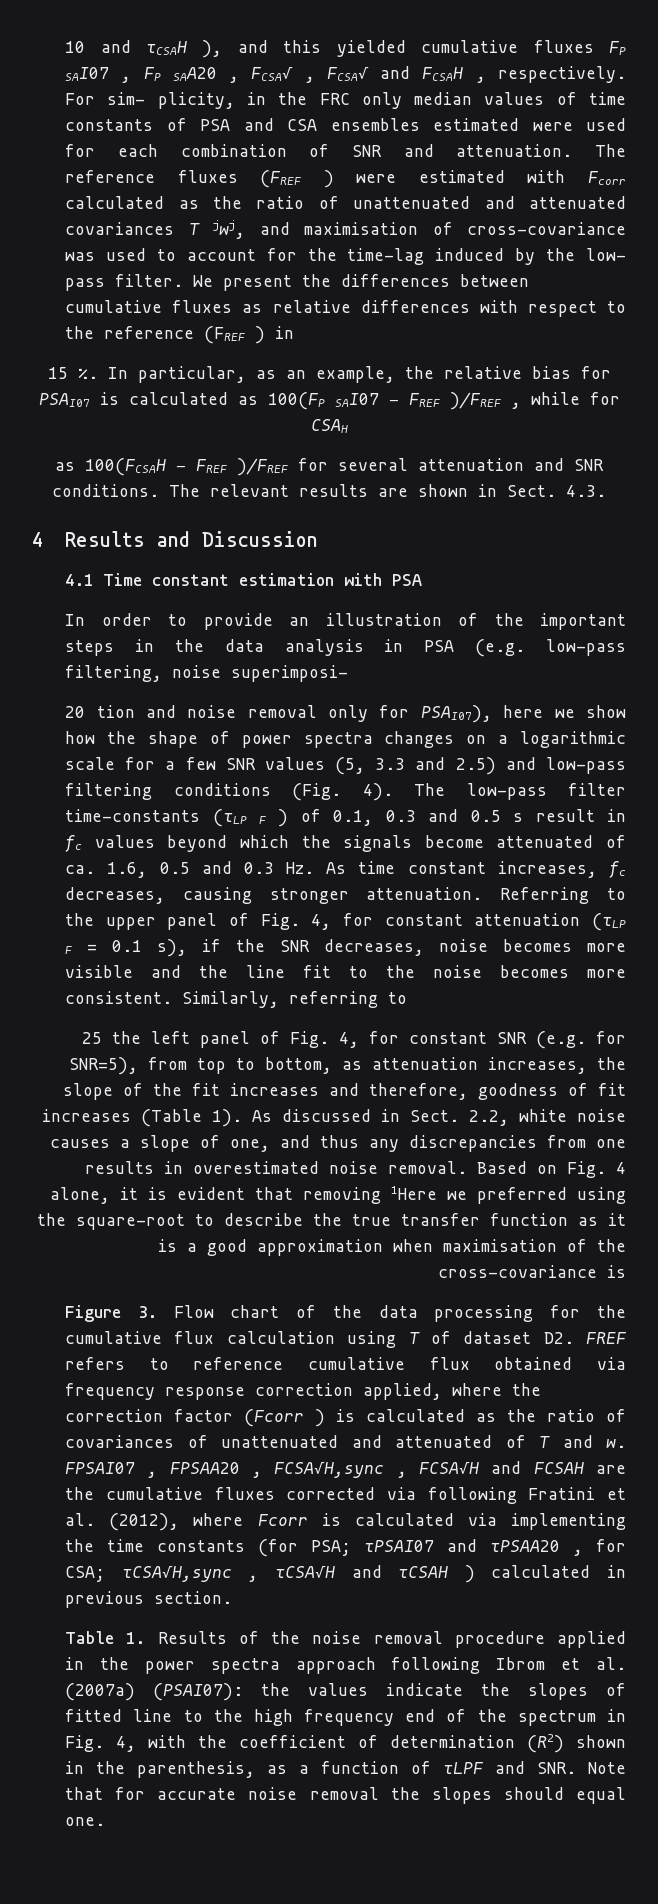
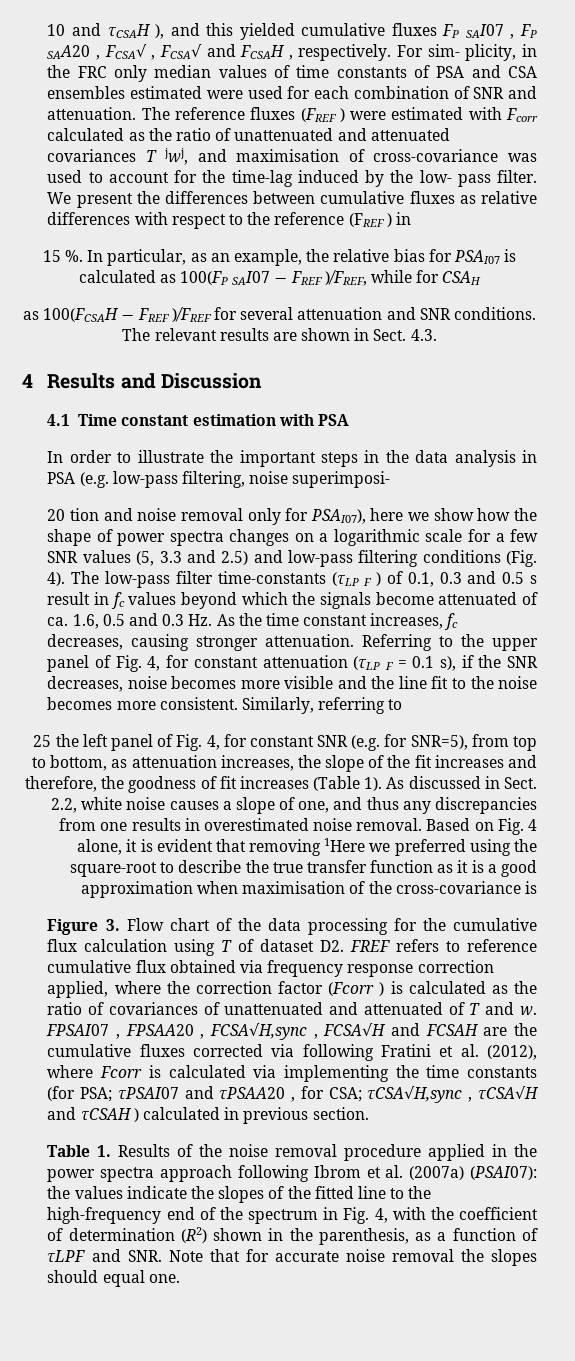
- In particular, as an example, the relative bias for PSAI07 is calculated as 100(FP SAI07 − FREF )/FREF , while for CSAH
+ In particular, as an example, the relative bias for PSAI07 is calculated as 100(FP SAI07 − FREF )/FREF, while for CSAH
- In order to provide an illustration of the important steps in the data analysis in PSA (e.g. low-pass filtering, noise superimposi-
+ In order to illustrate the important steps in the data analysis in PSA (e.g. low-pass filtering, noise superimposi-
- The low-pass filter time-constants (τLP F ) of 0.1, 0.3 and 0.5 s result in fc values beyond which the signals become attenuated of ca. 1.6, 0.5 and 0.3 Hz. As time constant increases, fc decreases, causing stronger attenuation.
+ The low-pass filter time-constants (τLP F ) of 0.1, 0.3 and 0.5 s result in fc values beyond which the signals become attenuated of ca. 1.6, 0.5 and 0.3 Hz. As the time constant increases, fc decreases, causing stronger attenuation.
- 25 the left panel of Fig. 4, for constant SNR (e.g. for SNR=5), from top to bottom, as attenuation increases, the slope of the fit increases and therefore, goodness of fit increases (Table 1).
+ 25 the left panel of Fig. 4, for constant SNR (e.g. for SNR=5), from top to bottom, as attenuation increases, the slope of the fit increases and therefore, the goodness of fit increases (Table 1).
- the values indicate the slopes of fitted line to the high frequency end of the spectrum in Fig. 4, with the coefficient of determination (R2) shown in the parenthesis, as a function of τLPF and SNR. Note that for accurate noise removal the slopes should equal one.
+ the values indicate the slopes of the fitted line to the high-frequency end of the spectrum in Fig. 4, with the coefficient of determination (R2) shown in the parenthesis, as a function of τLPF and SNR. Note that for accurate noise removal the slopes should equal one.

